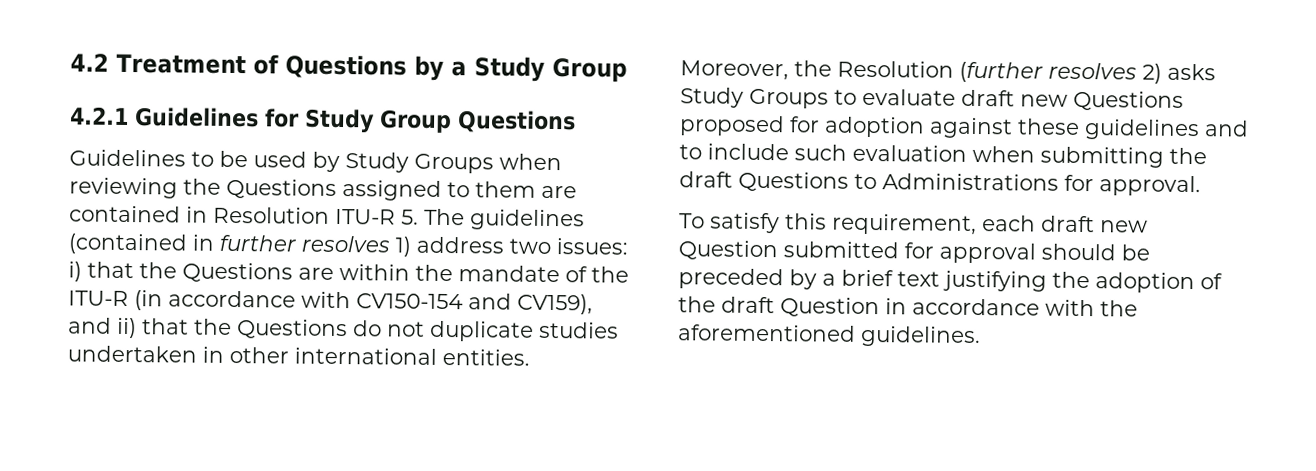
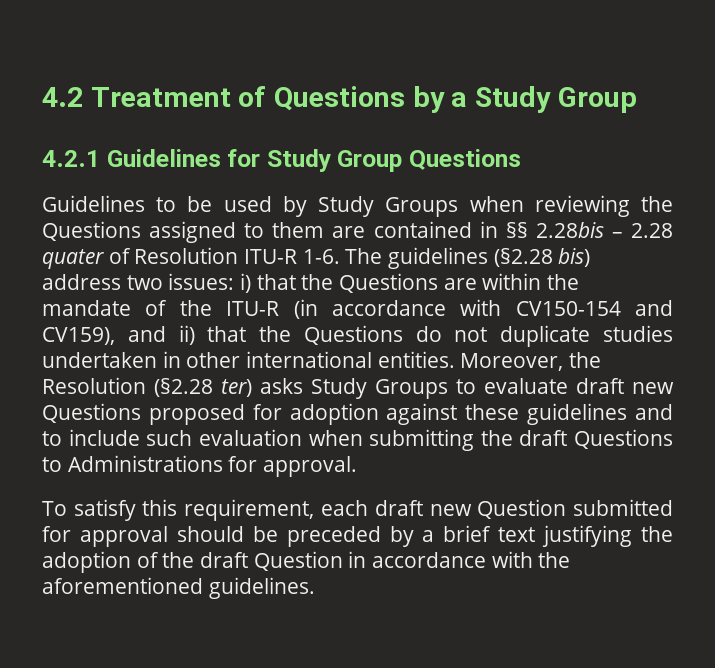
- Guidelines to be used by Study Groups when reviewing the Questions assigned to them are contained in Resolution ITU-R 5. The guidelines (contained in further resolves 1) address two issues: i) that the Questions are within the mandate of the ITU-R (in accordance with CV150-154 and CV159), and ii) that the Questions do not duplicate studies undertaken in other international entities.
+ Guidelines to be used by Study Groups when reviewing the Questions assigned to them are contained in §§ 2.28bis – 2.28 quater of Resolution ITU-R 1-6. The guidelines (§2.28 bis) address two issues: i) that the Questions are within the mandate of the ITU-R (in accordance with CV150-154 and CV159), and ii) that the Questions do not duplicate studies undertaken in other international entities.
- Moreover, the Resolution (further resolves 2) asks Study Groups to evaluate draft new Questions proposed for adoption against these guidelines and to include such evaluation when submitting the draft Questions to Administrations for approval.
+ Moreover, the Resolution (§2.28 ter) asks Study Groups to evaluate draft new Questions proposed for adoption against these guidelines and to include such evaluation when submitting the draft Questions to Administrations for approval.

